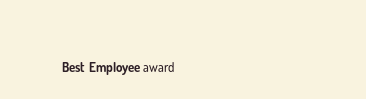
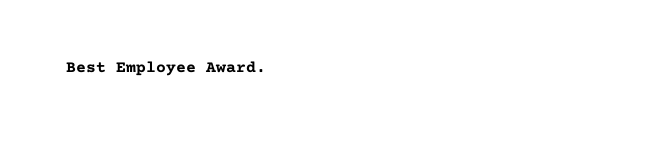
- Best Employee award
+ Best Employee Award.

